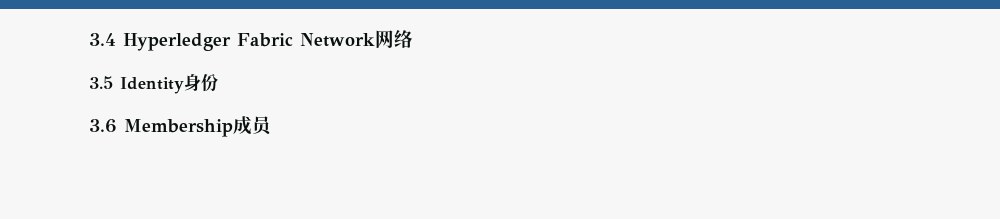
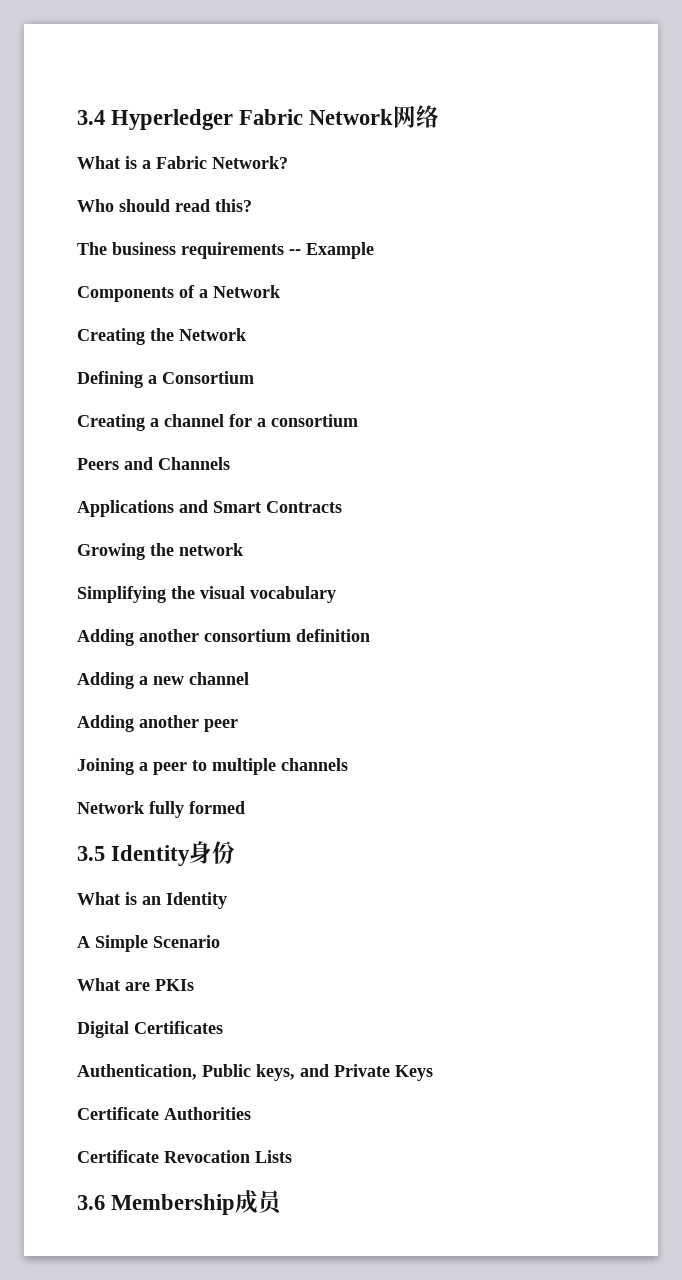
+ What is a Fabric Network?
+ Who should read this?
+ The business requirements -- Example
+ Components of a Network
+ Creating the Network
+ Defining a Consortium
+ Creating a channel for a consortium
+ Peers and Channels
+ Applications and Smart Contracts
+ Growing the network
+ Simplifying the visual vocabulary
+ Adding another consortium definition
+ Adding a new channel
+ Adding another peer
+ Joining a peer to multiple channels
+ Network fully formed
  3.5 Identity身份
+ What is an Identity
+ A Simple Scenario
+ What are PKIs
+ Digital Certificates
+ Authentication, Public keys, and Private Keys
+ Certificate Authorities
+ Certificate Revocation Lists

